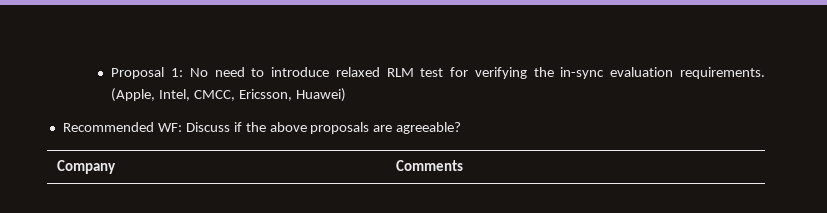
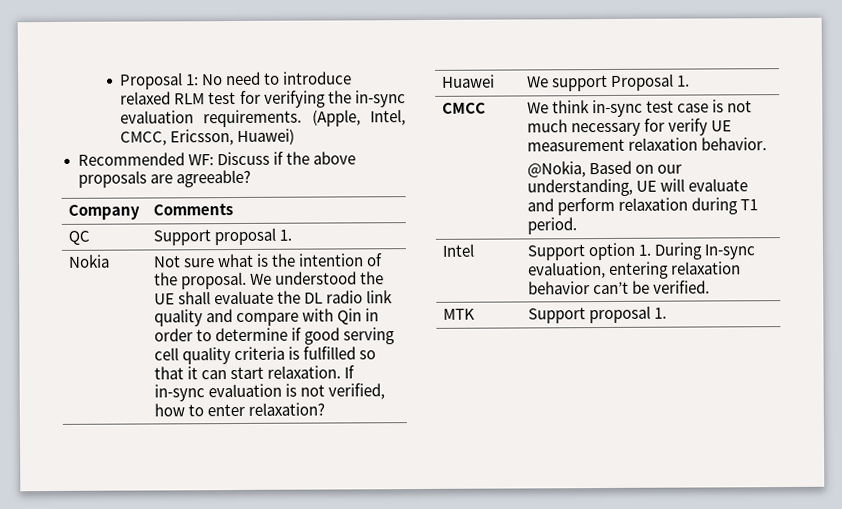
+ QC | Support proposal 1.
+ Nokia | Not sure what is the intention of the proposal. We understood the UE shall evaluate the DL radio link quality and compare with Qin in order to determine if good serving cell quality criteria is fulfilled so that it can start relaxation. If in-sync evaluation is not verified, how to enter relaxation?
+ Huawei | We support Proposal 1.
+ CMCC | We think in-sync test case is not much necessary for verify UE measurement relaxation behavior.
+ @Nokia, Based on our understanding, UE will evaluate and perform relaxation during T1 period.
+ Intel | Support option 1. During In-sync evaluation, entering relaxation behavior can’t be verified.
+ MTK | Support proposal 1.

